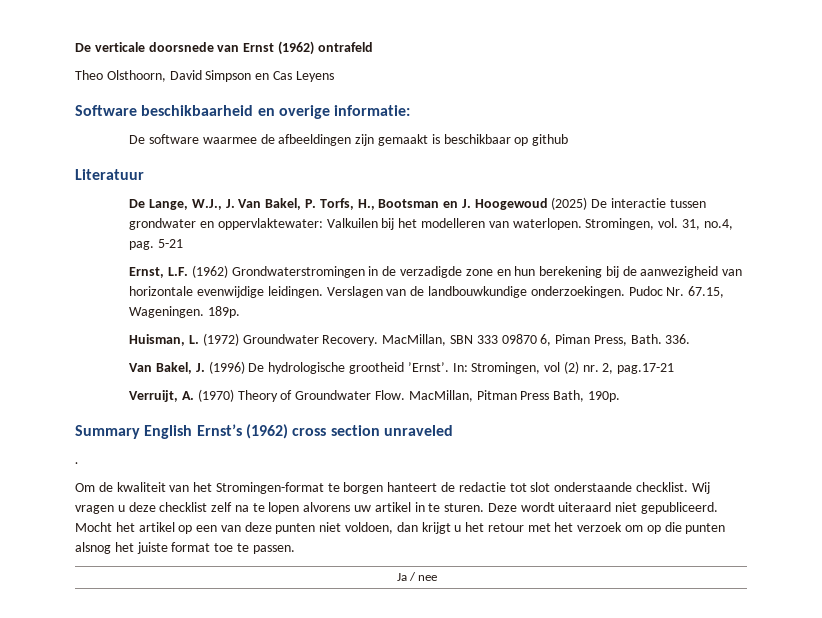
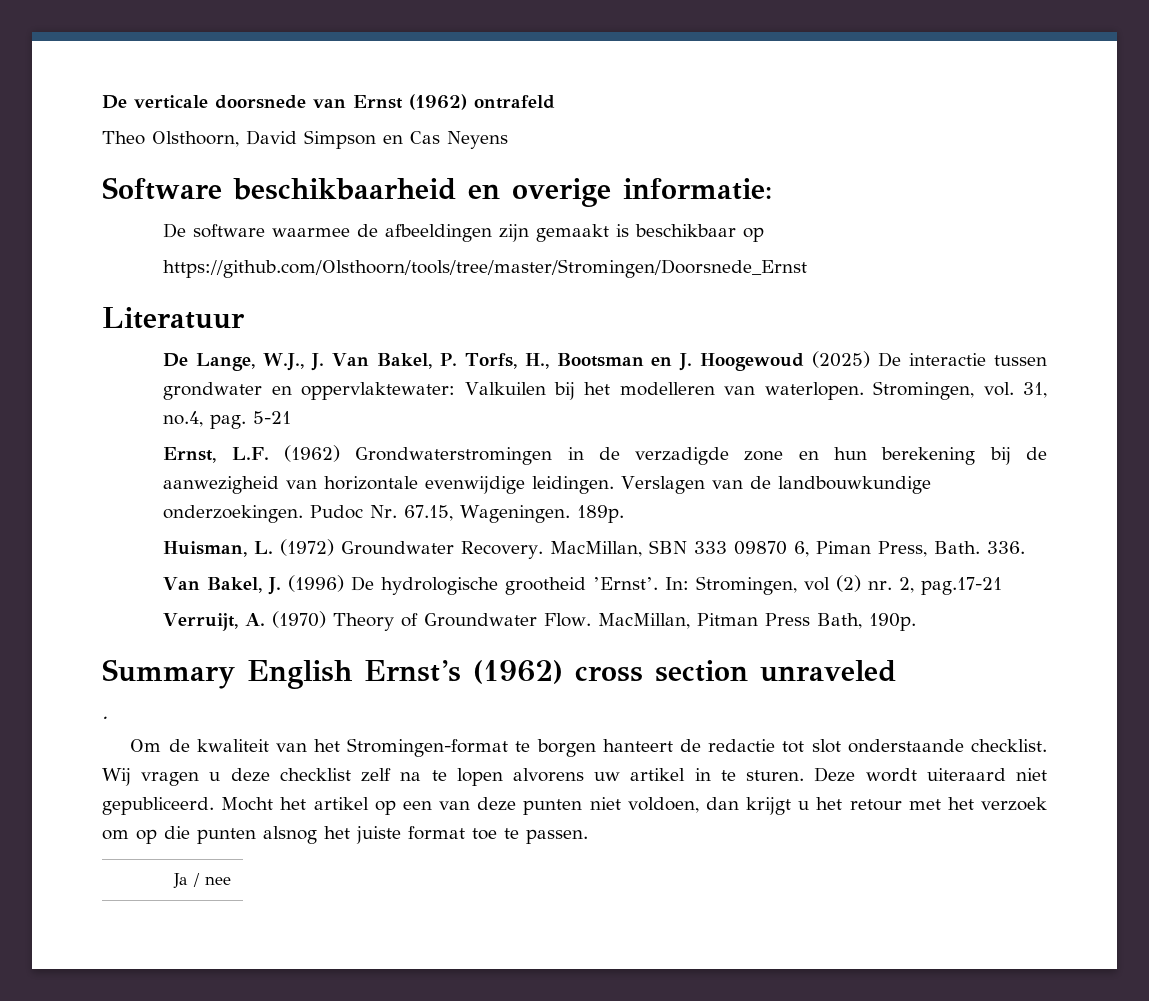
- Theo Olsthoorn, David Simpson en Cas Leyens
+ Theo Olsthoorn, David Simpson en Cas Neyens
- De software waarmee de afbeeldingen zijn gemaakt is beschikbaar op github
+ De software waarmee de afbeeldingen zijn gemaakt is beschikbaar op
+ https://github.com/Olsthoorn/tools/tree/master/Stromingen/Doorsnede_Ernst

